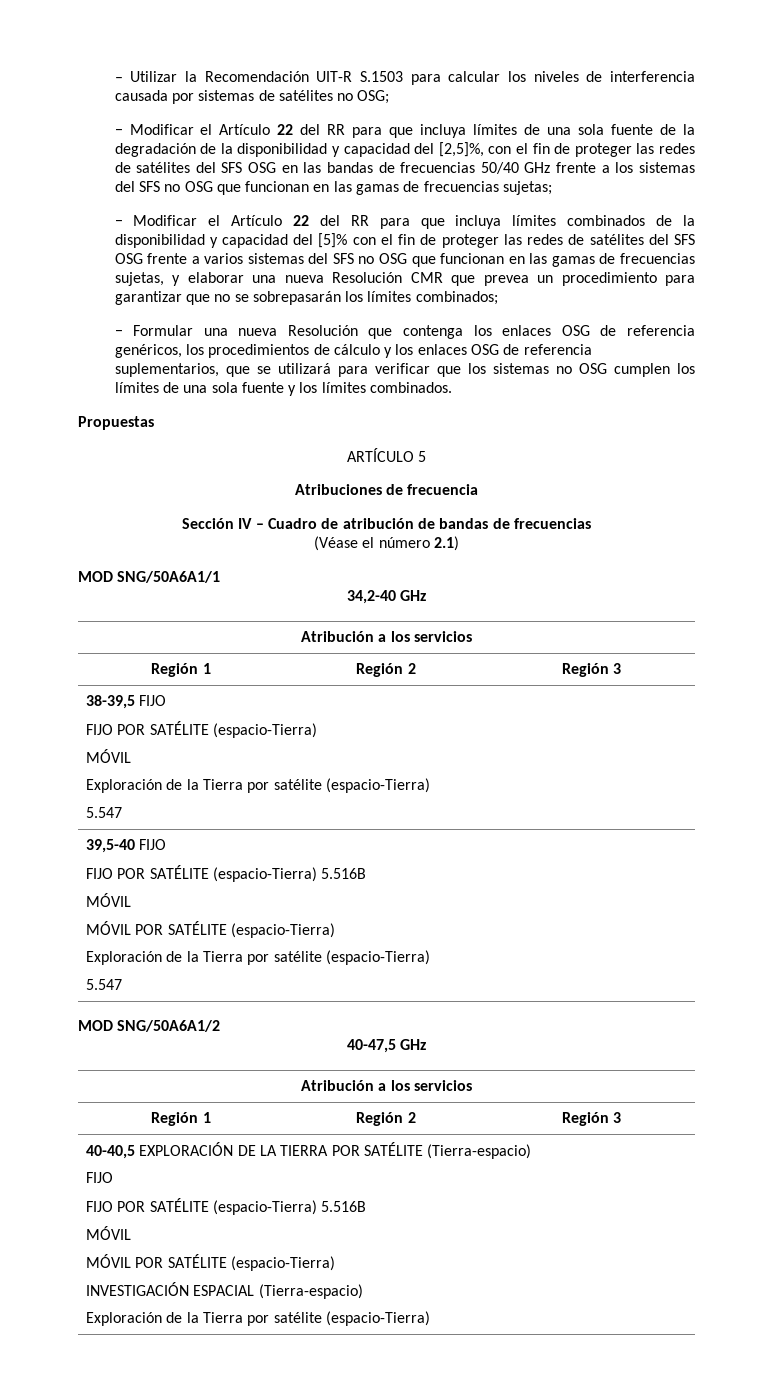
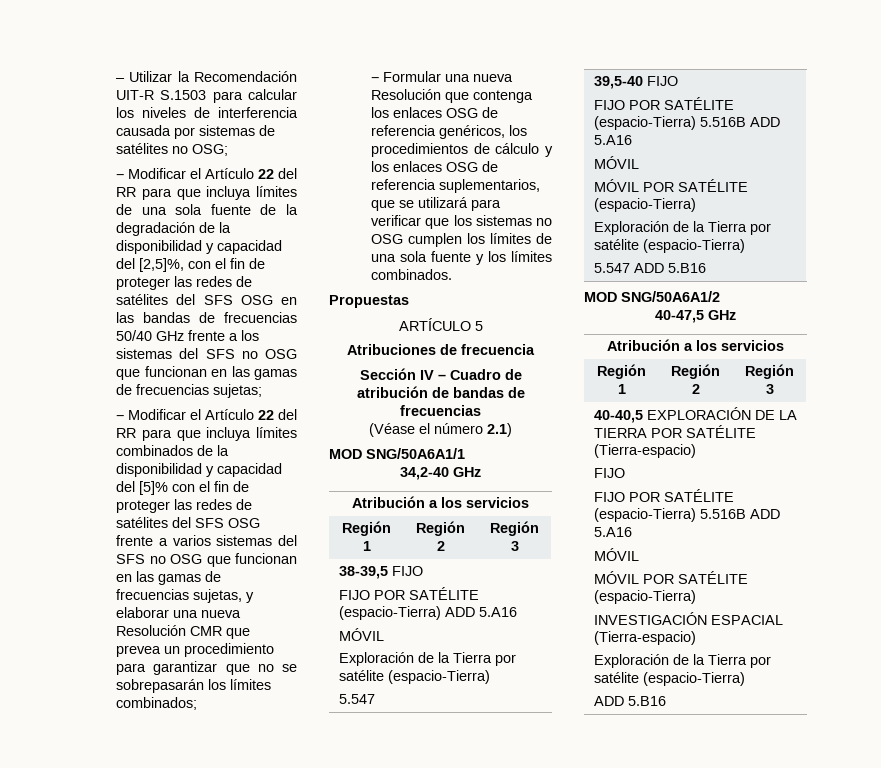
  38-39,5 FIJO
- FIJO POR SATÉLITE (espacio-Tierra)
+ FIJO POR SATÉLITE (espacio-Tierra) ADD 5.A16
  39,5-40 FIJO
- FIJO POR SATÉLITE (espacio-Tierra) 5.516B
+ FIJO POR SATÉLITE (espacio-Tierra) 5.516B ADD 5.A16
  MÓVIL
  MÓVIL POR SATÉLITE (espacio-Tierra)
  Exploración de la Tierra por satélite (espacio-Tierra)
- 5.547
+ 5.547 ADD 5.B16
  40-40,5 EXPLORACIÓN DE LA TIERRA POR SATÉLITE (Tierra-espacio)
  FIJO
- FIJO POR SATÉLITE (espacio-Tierra) 5.516B
+ FIJO POR SATÉLITE (espacio-Tierra) 5.516B ADD 5.A16
  MÓVIL
  MÓVIL POR SATÉLITE (espacio-Tierra)
  INVESTIGACIÓN ESPACIAL (Tierra-espacio)
  Exploración de la Tierra por satélite (espacio-Tierra)
+ ADD 5.B16

